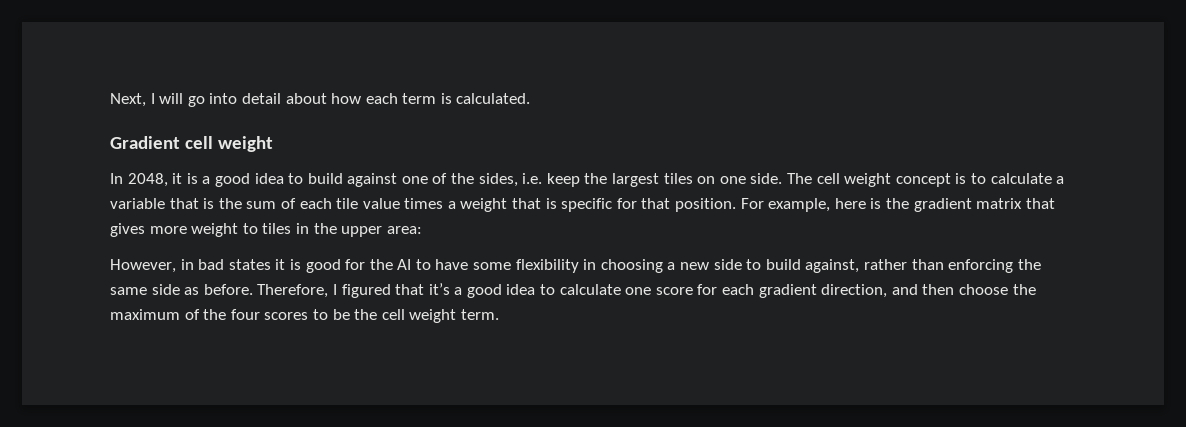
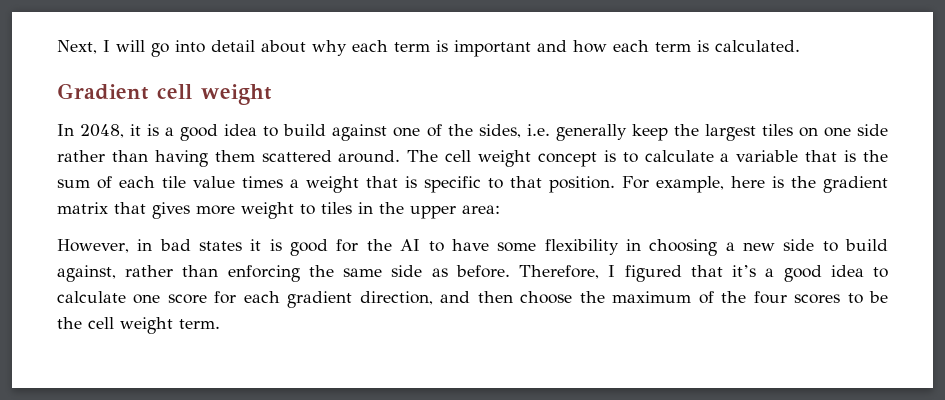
- Next, I will go into detail about how each term is calculated.
+ Next, I will go into detail about why each term is important and how each term is calculated.
- In 2048, it is a good idea to build against one of the sides, i.e. keep the largest tiles on one side.
+ In 2048, it is a good idea to build against one of the sides, i.e. generally keep the largest tiles on one side rather than having them scattered around.
- The cell weight concept is to calculate a variable that is the sum of each tile value times a weight that is specific for that position.
+ The cell weight concept is to calculate a variable that is the sum of each tile value times a weight that is specific to that position.

